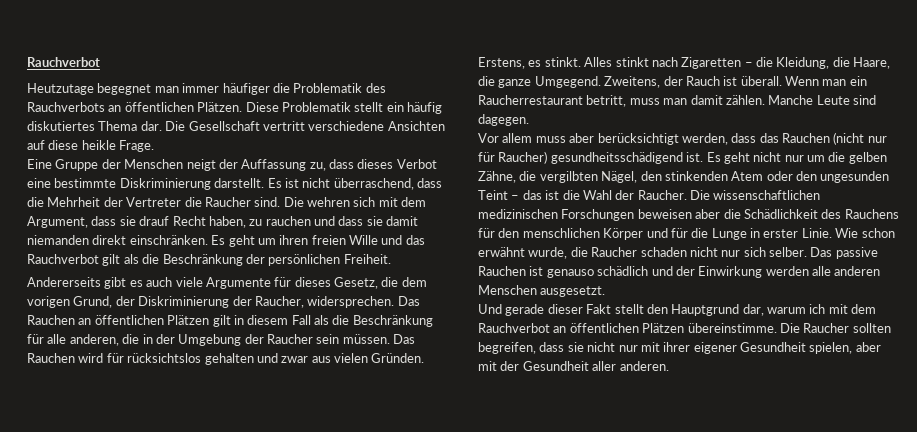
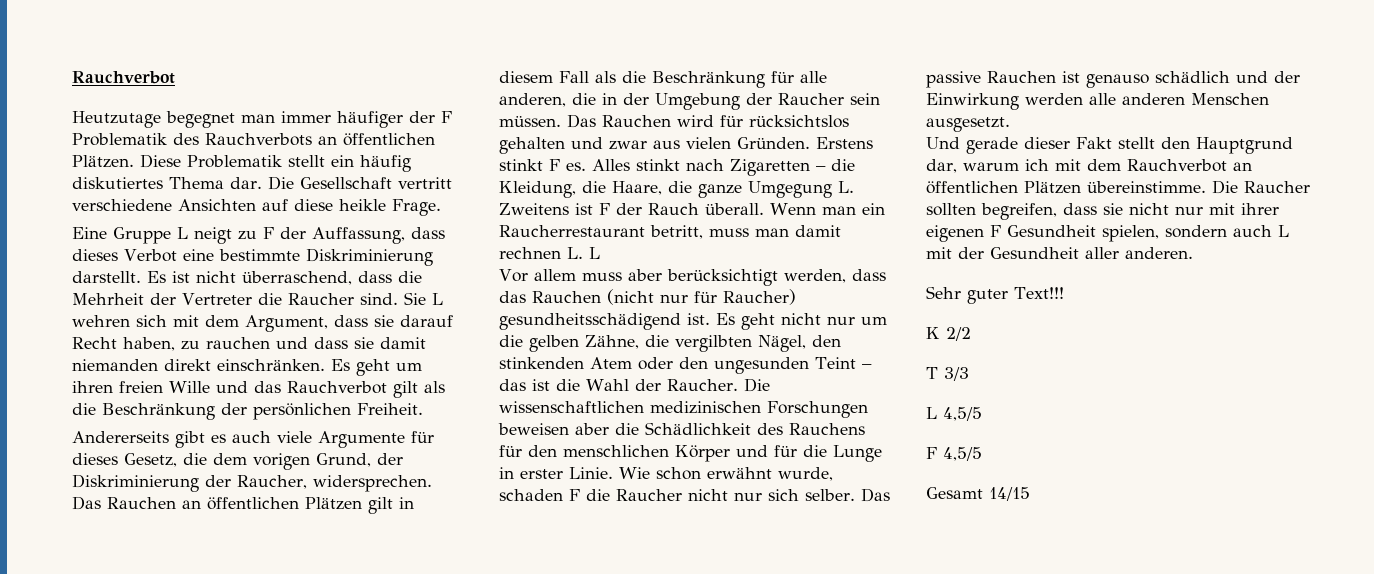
- Heutzutage begegnet man immer häufiger die Problematik des Rauchverbots an öffentlichen Plätzen.
+ Heutzutage begegnet man immer häufiger der F Problematik des Rauchverbots an öffentlichen Plätzen.
- Eine Gruppe der Menschen neigt der Auffassung zu, dass dieses Verbot eine bestimmte Diskriminierung darstellt.
+ Eine Gruppe L neigt zu F der Auffassung, dass dieses Verbot eine bestimmte Diskriminierung darstellt.
- Die wehren sich mit dem Argument, dass sie drauf Recht haben, zu rauchen und dass sie damit niemanden direkt einschränken.
+ Sie L wehren sich mit dem Argument, dass sie darauf Recht haben, zu rauchen und dass sie damit niemanden direkt einschränken.
- Erstens, es stinkt.
+ Erstens stinkt F es.
- Alles stinkt nach Zigaretten – die Kleidung, die Haare, die ganze Umgegend. Zweitens, der Rauch ist überall.
+ Alles stinkt nach Zigaretten – die Kleidung, die Haare, die ganze Umgegung L. Zweitens ist F der Rauch überall.
- Wenn man ein Raucherrestaurant betritt, muss man damit zählen. Manche Leute sind dagegen.
+ Wenn man ein Raucherrestaurant betritt, muss man damit rechnen L. L
- Wie schon erwähnt wurde, die Raucher schaden nicht nur sich selber.
+ Wie schon erwähnt wurde, schaden F die Raucher nicht nur sich selber.
- Die Raucher sollten begreifen, dass sie nicht nur mit ihrer eigener Gesundheit spielen, aber mit der Gesundheit aller anderen.
+ Die Raucher sollten begreifen, dass sie nicht nur mit ihrer eigenen F Gesundheit spielen, sondern auch L mit der Gesundheit aller anderen.
+ Sehr guter Text!!!
+ K 2/2
+ T 3/3
+ L 4,5/5
+ F 4,5/5
+ Gesamt 14/15

